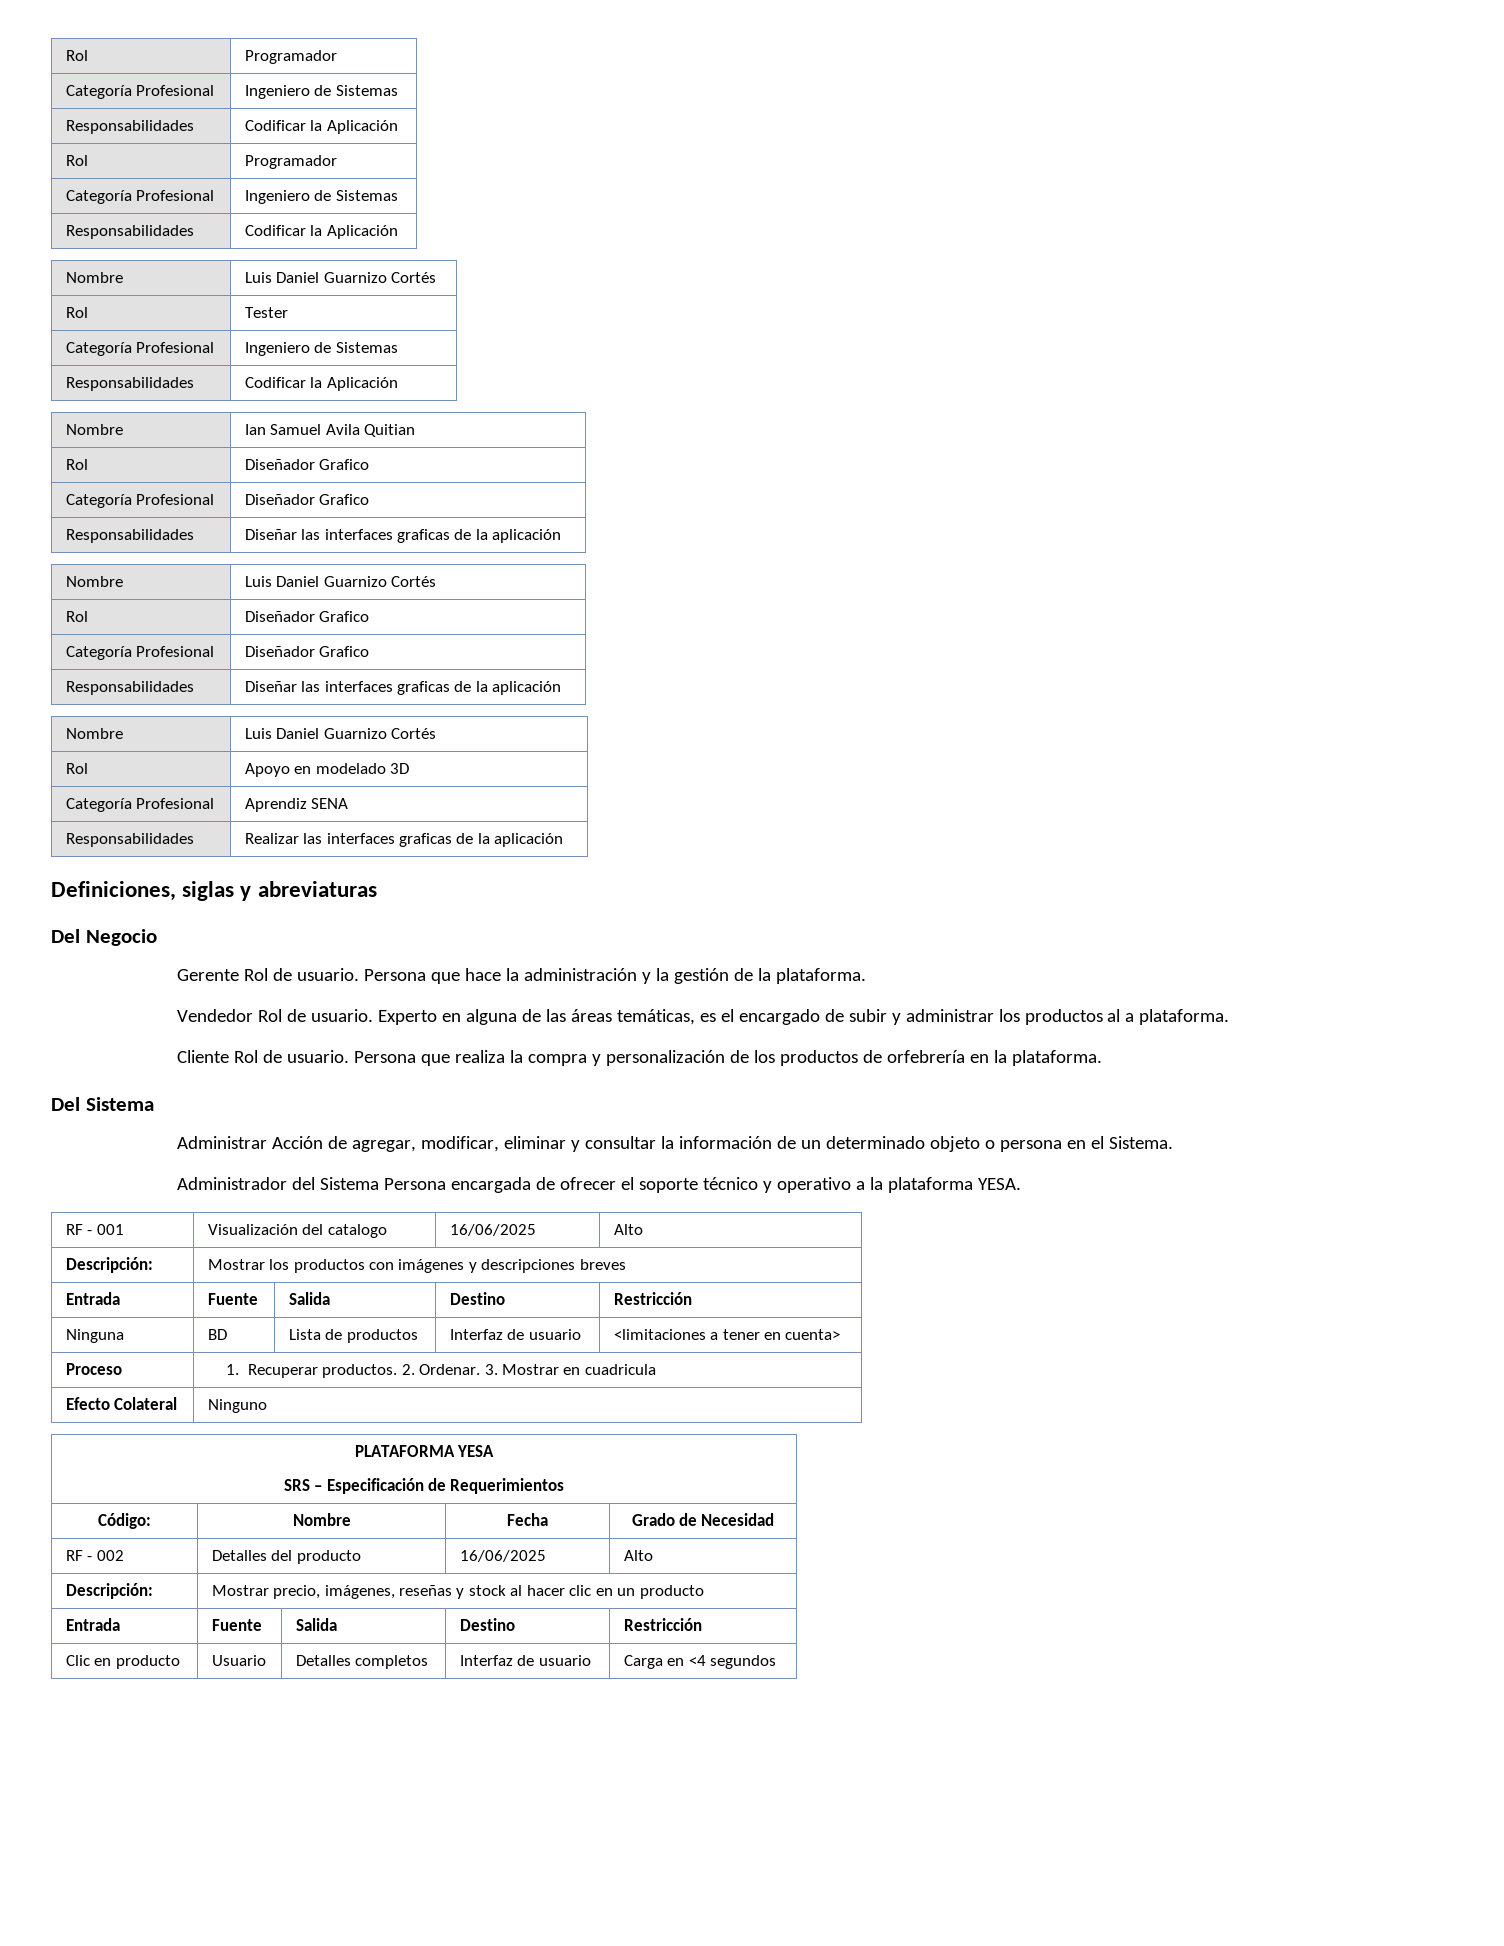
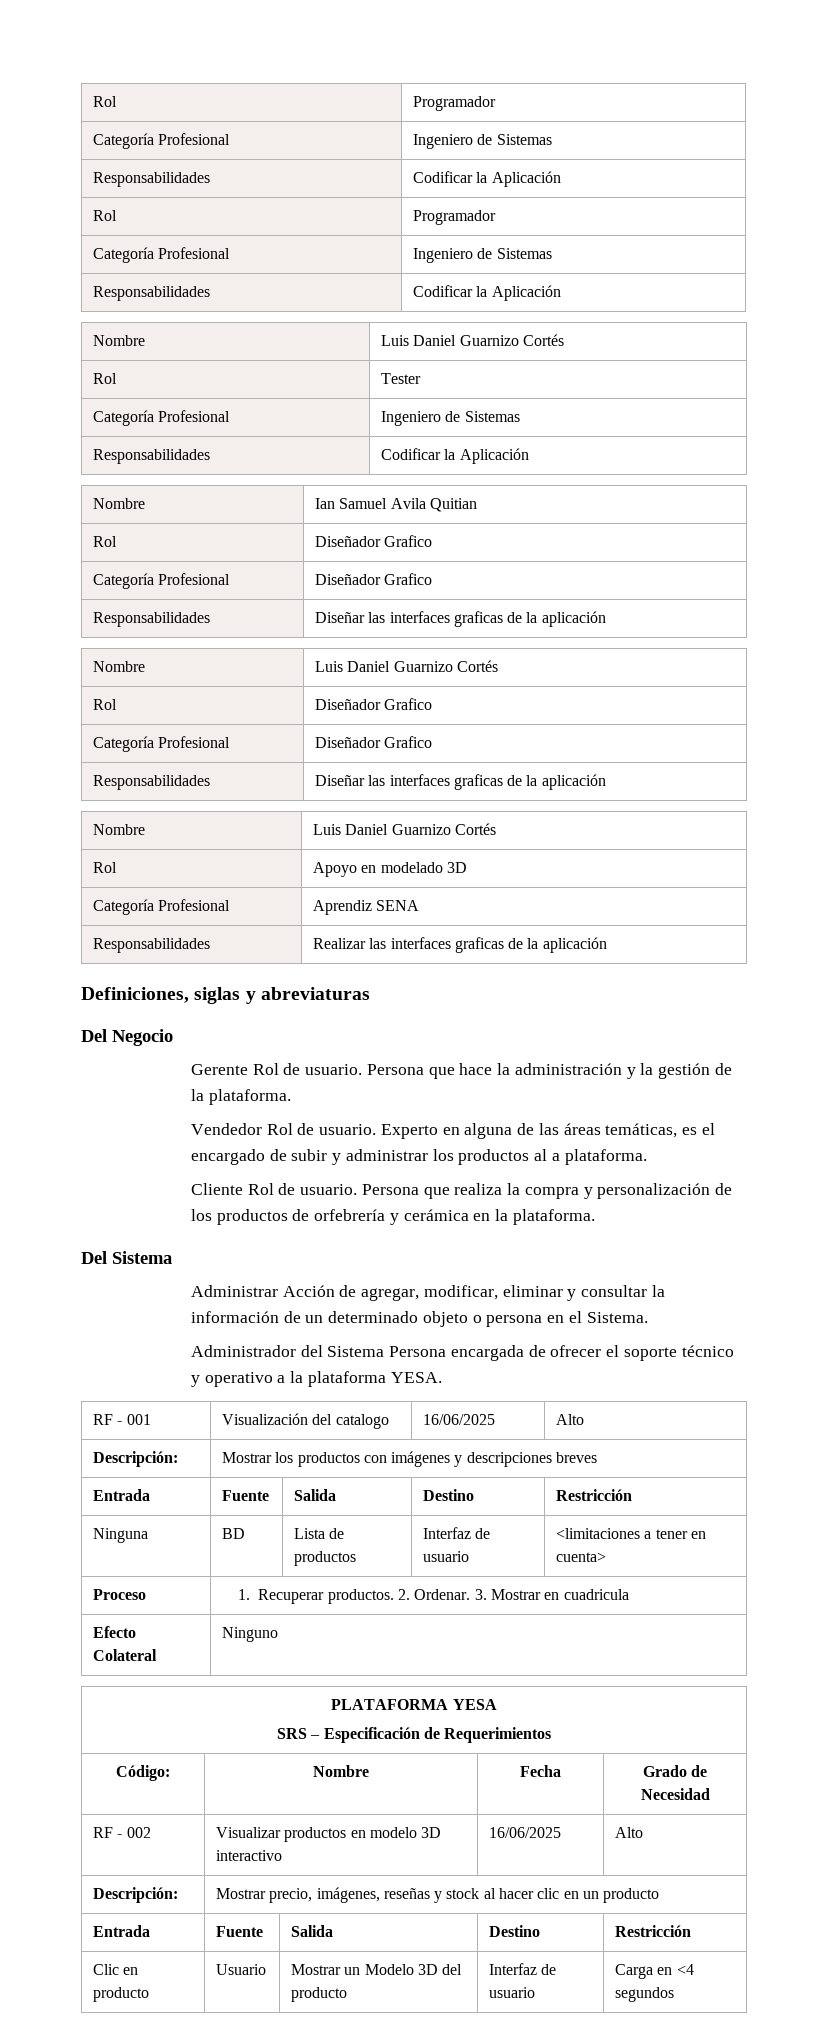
- Persona que realiza la compra y personalización de los productos de orfebrería en la plataforma.
+ Persona que realiza la compra y personalización de los productos de orfebrería y cerámica en la plataforma.
- RF - 002 | Detalles del producto | 16/06/2025 | Alto
+ RF - 002 | Visualizar productos en modelo 3D interactivo | 16/06/2025 | Alto
- Clic en producto | Usuario | Detalles completos | Interfaz de usuario | Carga en <4 segundos
+ Clic en producto | Usuario | Mostrar un Modelo 3D del producto | Interfaz de usuario | Carga en <4 segundos

